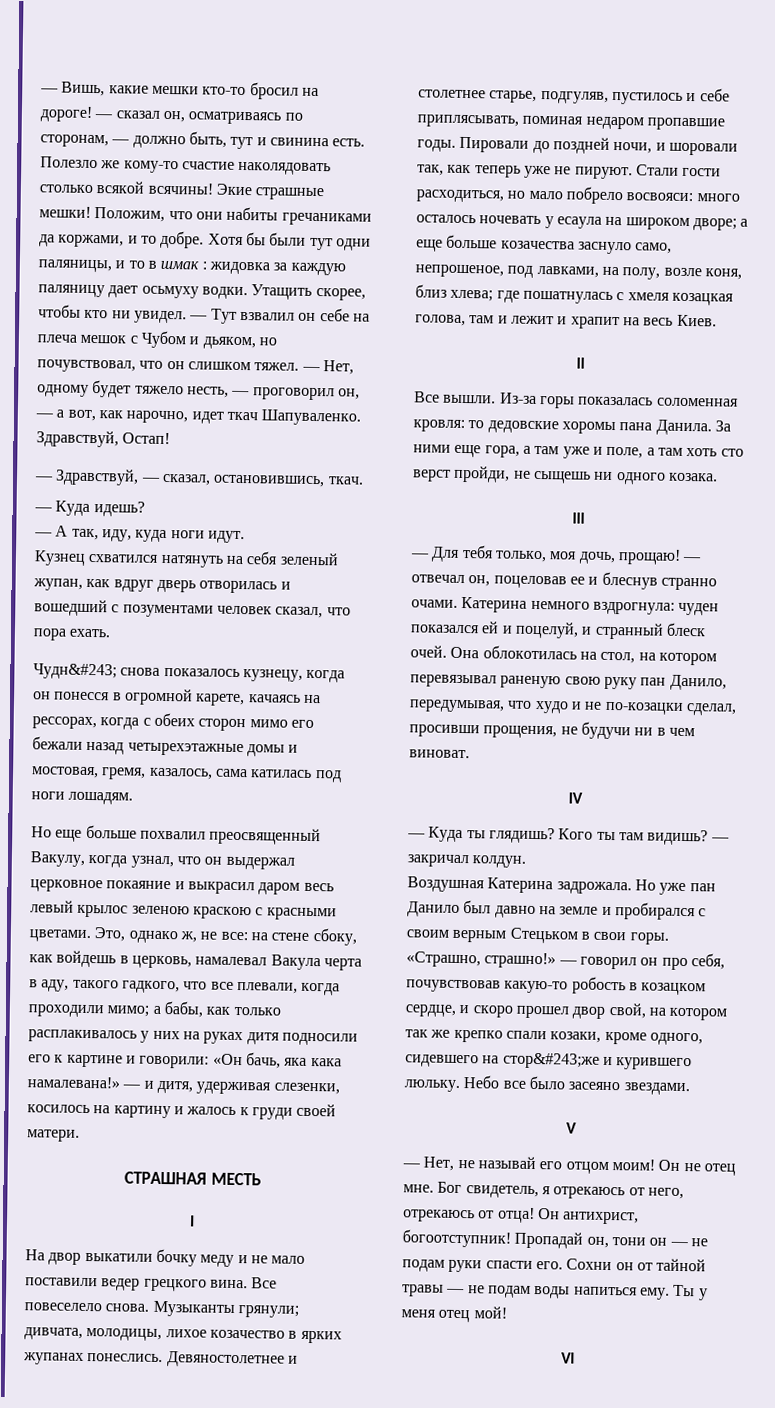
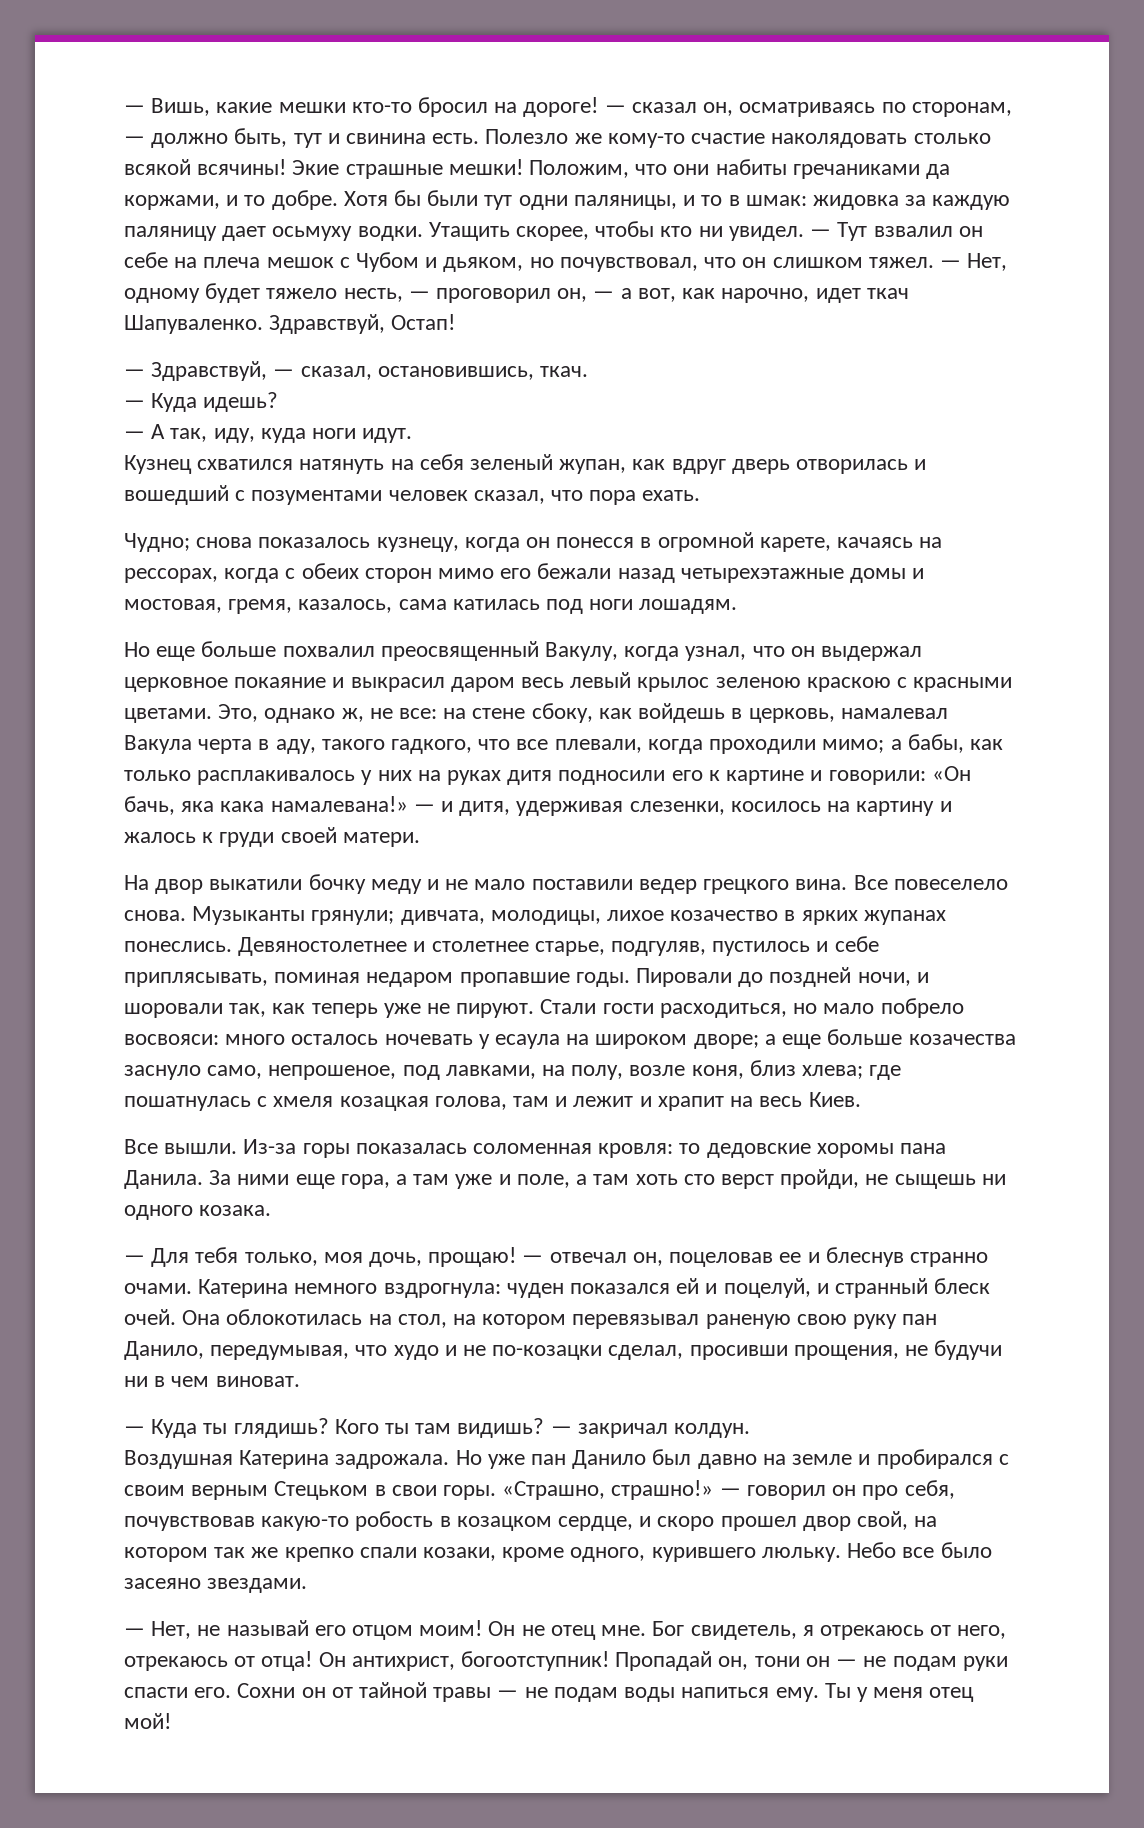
- Хотя бы были тут одни паляницы, и то в шмак : жидовка за каждую паляницу дает осьмуху водки.
+ Хотя бы были тут одни паляницы, и то в шмак: жидовка за каждую паляницу дает осьмуху водки.
- Чудн&#243; снова показалось кузнецу, когда он понесся в огромной карете, качаясь на рессорах, когда с обеих сторон мимо его бежали назад четырехэтажные домы и мостовая, гремя, казалось, сама катилась под ноги лошадям.
+ Чудно; снова показалось кузнецу, когда он понесся в огромной карете, качаясь на рессорах, когда с обеих сторон мимо его бежали назад четырехэтажные домы и мостовая, гремя, казалось, сама катилась под ноги лошадям.
- СТРАШНАЯ МЕСТЬ
- I
- II
- III
- IV
- — говорил он про себя, почувствовав какую-то робость в козацком сердце, и скоро прошел двор свой, на котором так же крепко спали козаки, кроме одного, сидевшего на стор&#243;же и курившего люльку.
+ — говорил он про себя, почувствовав какую-то робость в козацком сердце, и скоро прошел двор свой, на котором так же крепко спали козаки, кроме одного, курившего люльку.
- V
- VI

